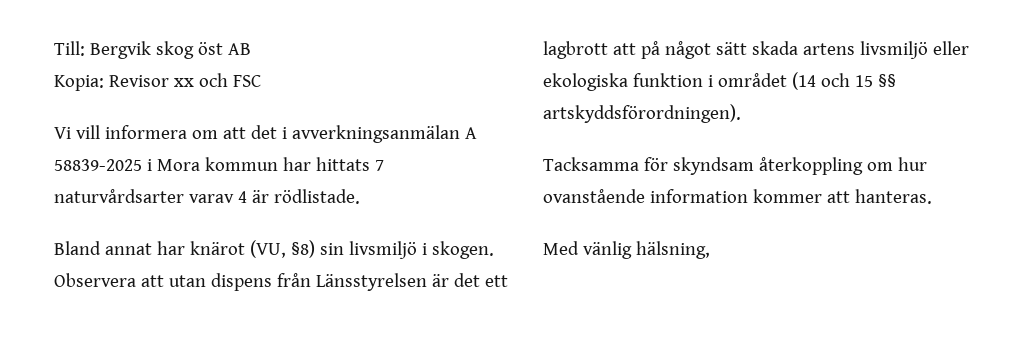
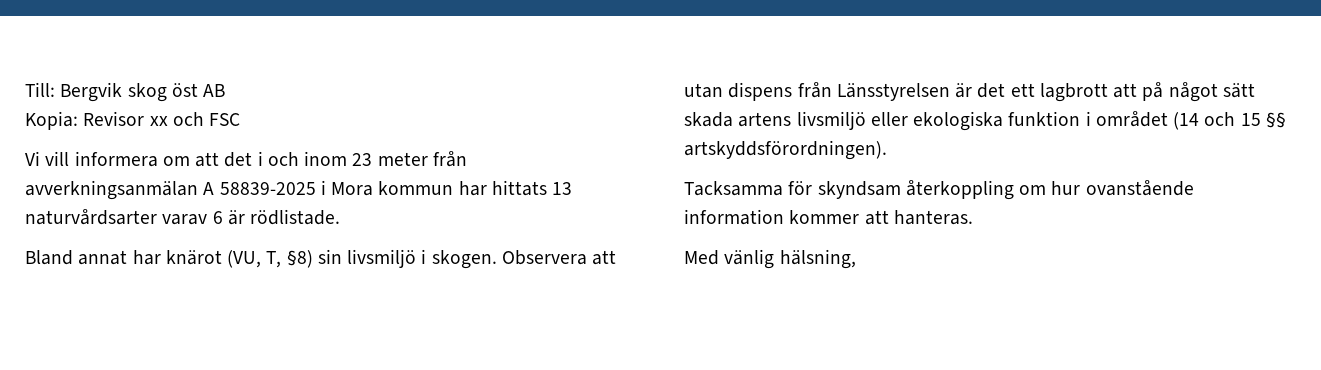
- Vi vill informera om att det i avverkningsanmälan A 58839-2025 i Mora kommun har hittats 7 naturvårdsarter varav 4 är rödlistade.
+ Vi vill informera om att det i och inom 23 meter från avverkningsanmälan A 58839-2025 i Mora kommun har hittats 13 naturvårdsarter varav 6 är rödlistade.
- Bland annat har knärot (VU, §8) sin livsmiljö i skogen.
+ Bland annat har knärot (VU, T, §8) sin livsmiljö i skogen.

